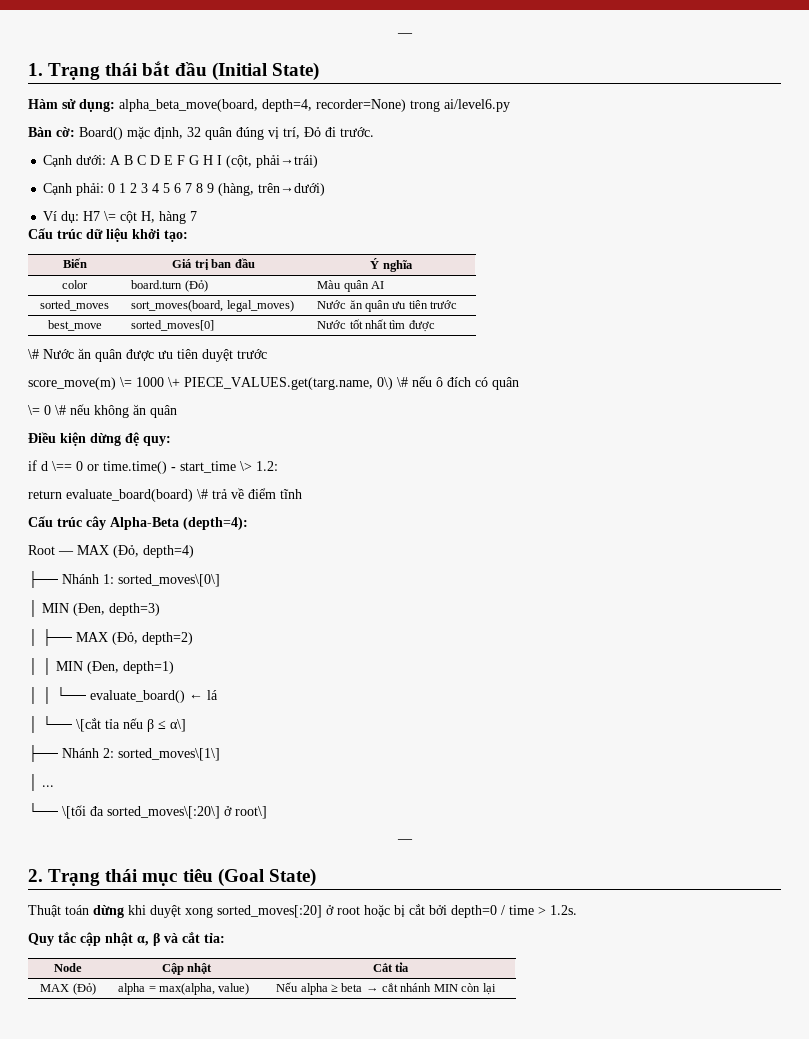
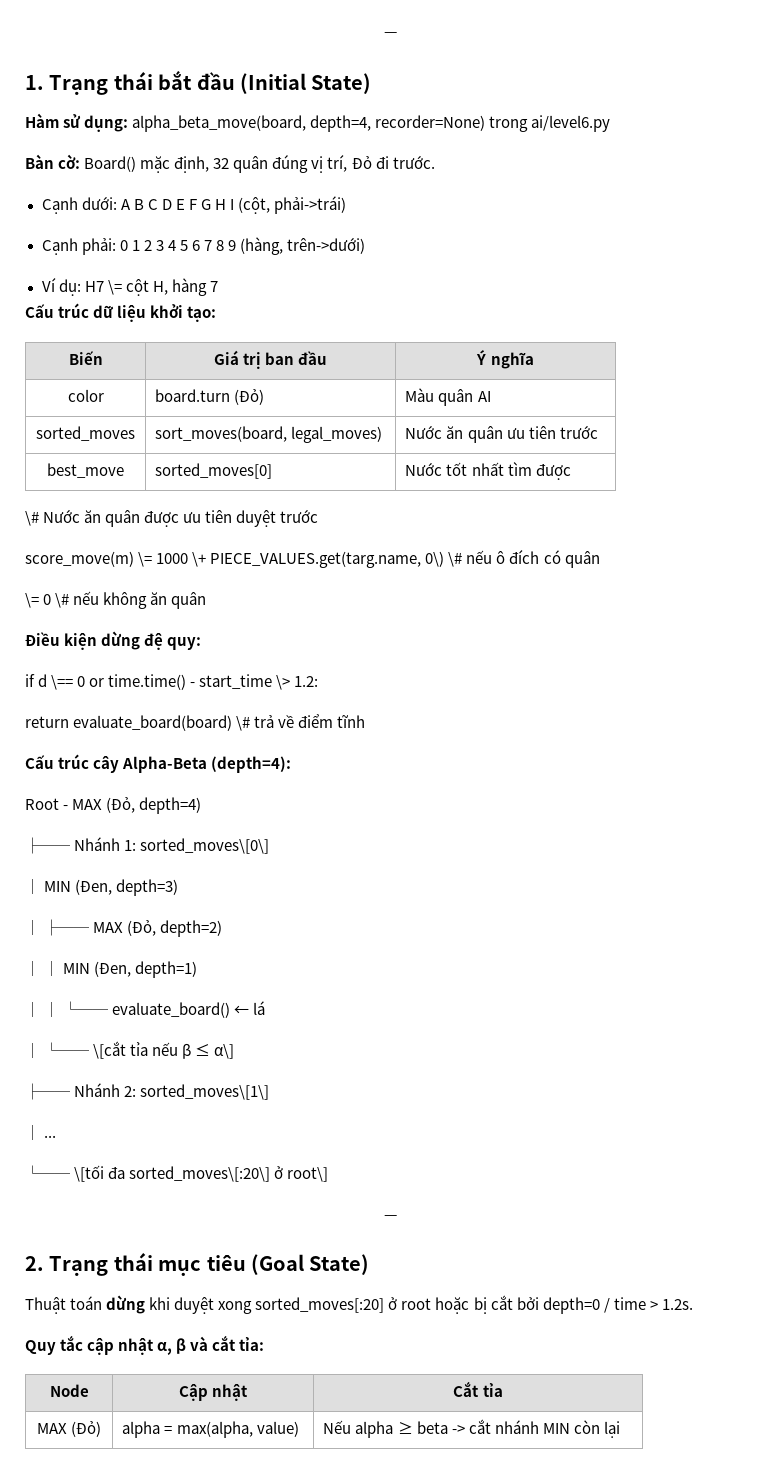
- Cạnh dưới: A B C D E F G H I (cột, phải→trái)
+ Cạnh dưới: A B C D E F G H I (cột, phải->trái)
- Cạnh phải: 0 1 2 3 4 5 6 7 8 9 (hàng, trên→dưới)
+ Cạnh phải: 0 1 2 3 4 5 6 7 8 9 (hàng, trên->dưới)
- Root — MAX (Đỏ, depth=4)
+ Root - MAX (Đỏ, depth=4)
- MAX (Đỏ) | alpha = max(alpha, value) | Nếu alpha ≥ beta → cắt nhánh MIN còn lại
+ MAX (Đỏ) | alpha = max(alpha, value) | Nếu alpha ≥ beta -> cắt nhánh MIN còn lại

